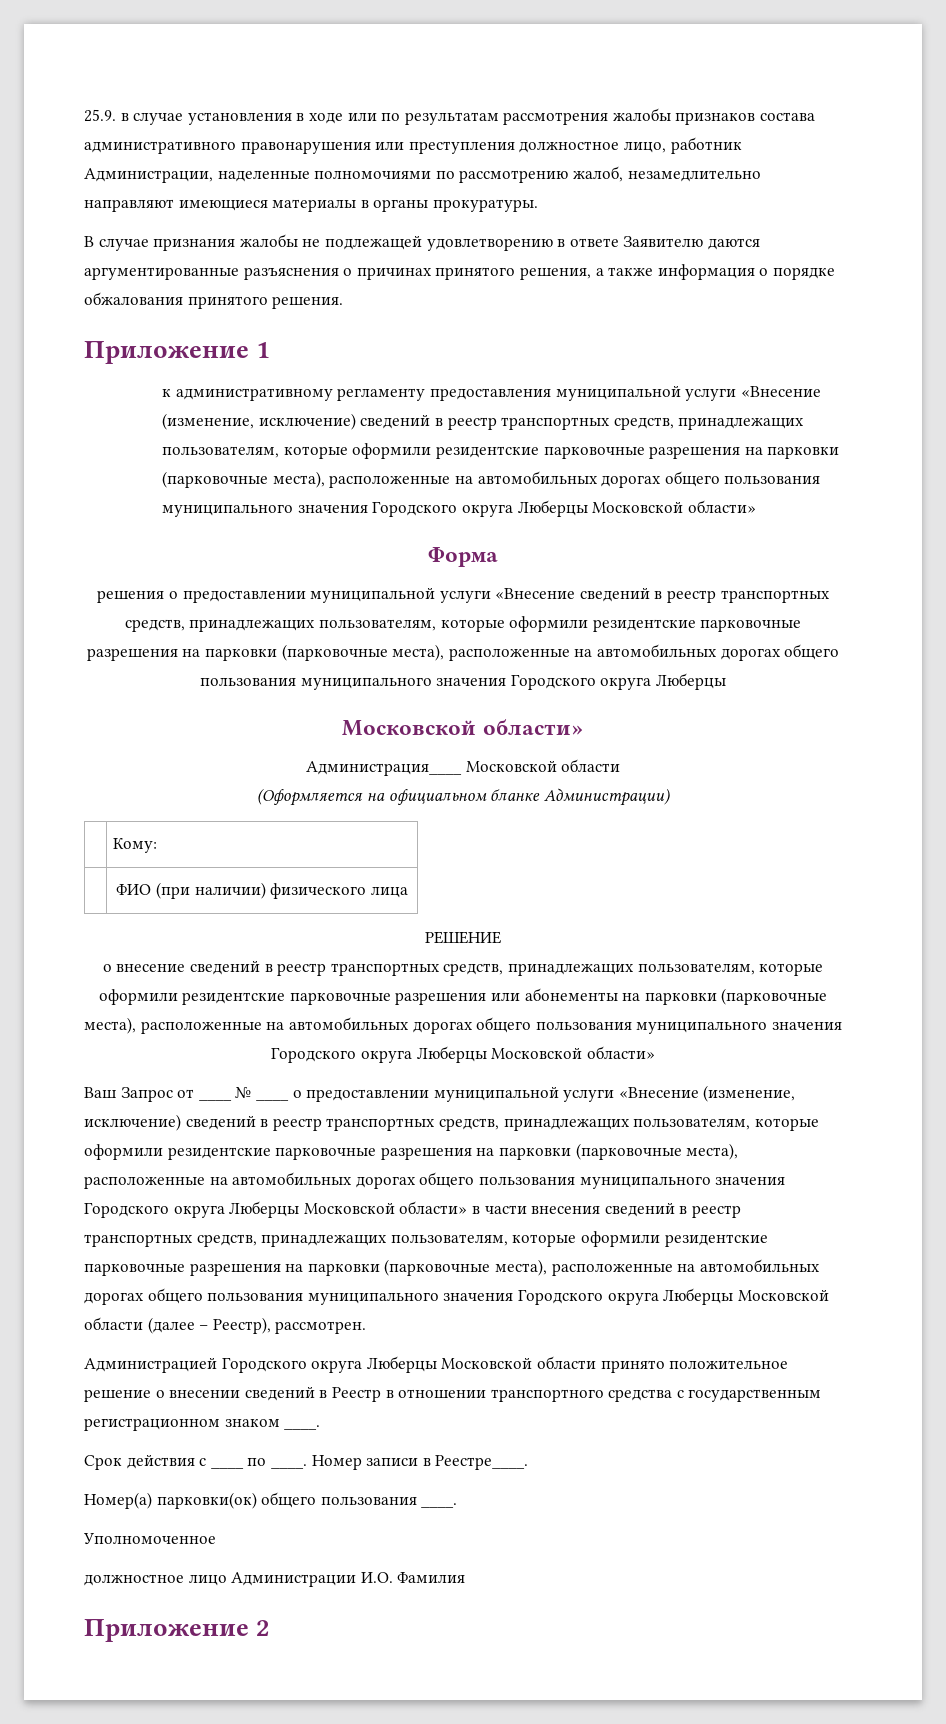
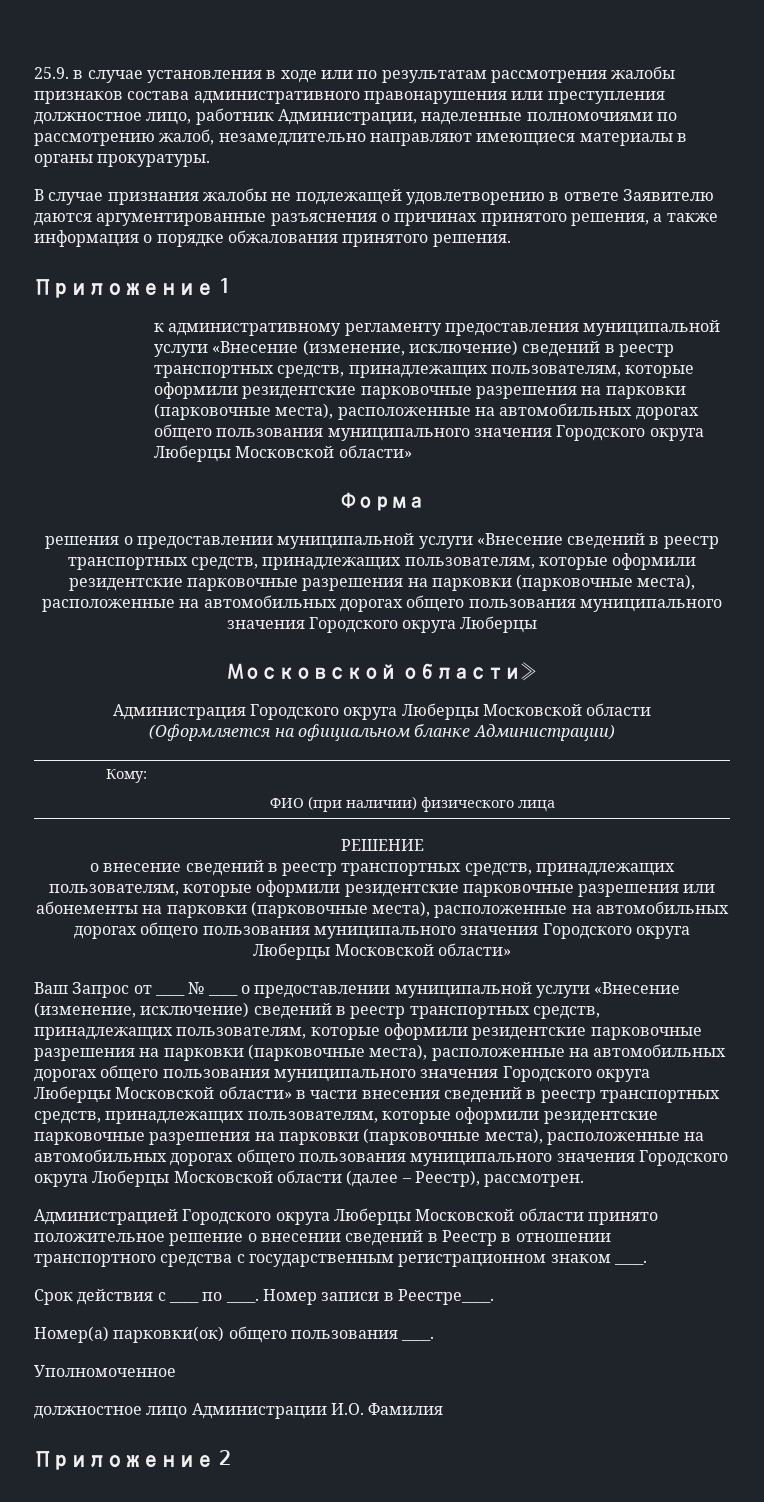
- Администрация____ Московской области
+ Администрация Городского округа Люберцы Московской области

